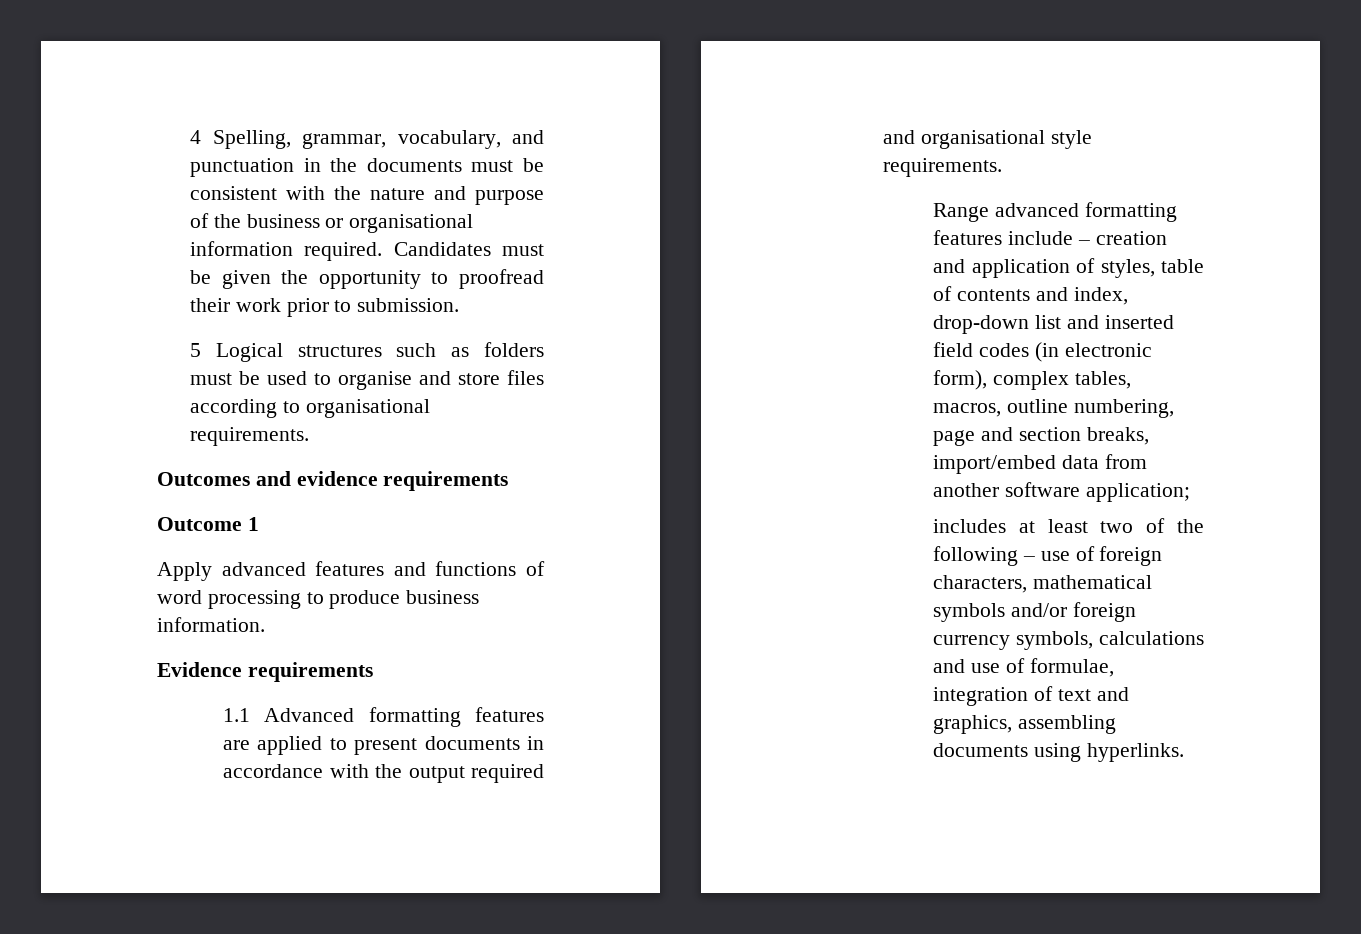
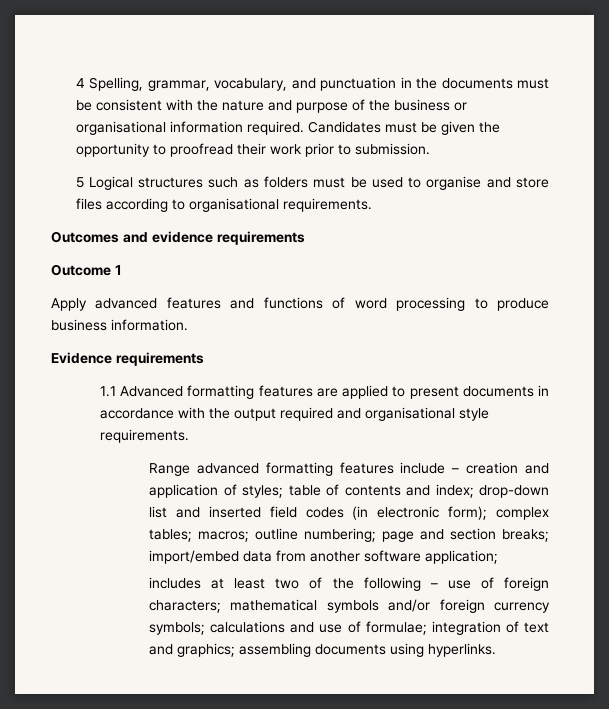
- Range advanced formatting features include – creation and application of styles, table of contents and index, drop-down list and inserted field codes (in electronic form), complex tables, macros, outline numbering, page and section breaks, import/embed data from another software application;
+ Range advanced formatting features include – creation and application of styles; table of contents and index; drop-down list and inserted field codes (in electronic form); complex tables; macros; outline numbering; page and section breaks; import/embed data from another software application;
- includes at least two of the following – use of foreign characters, mathematical symbols and/or foreign currency symbols, calculations and use of formulae, integration of text and graphics, assembling documents using hyperlinks.
+ includes at least two of the following – use of foreign characters; mathematical symbols and/or foreign currency symbols; calculations and use of formulae; integration of text and graphics; assembling documents using hyperlinks.

